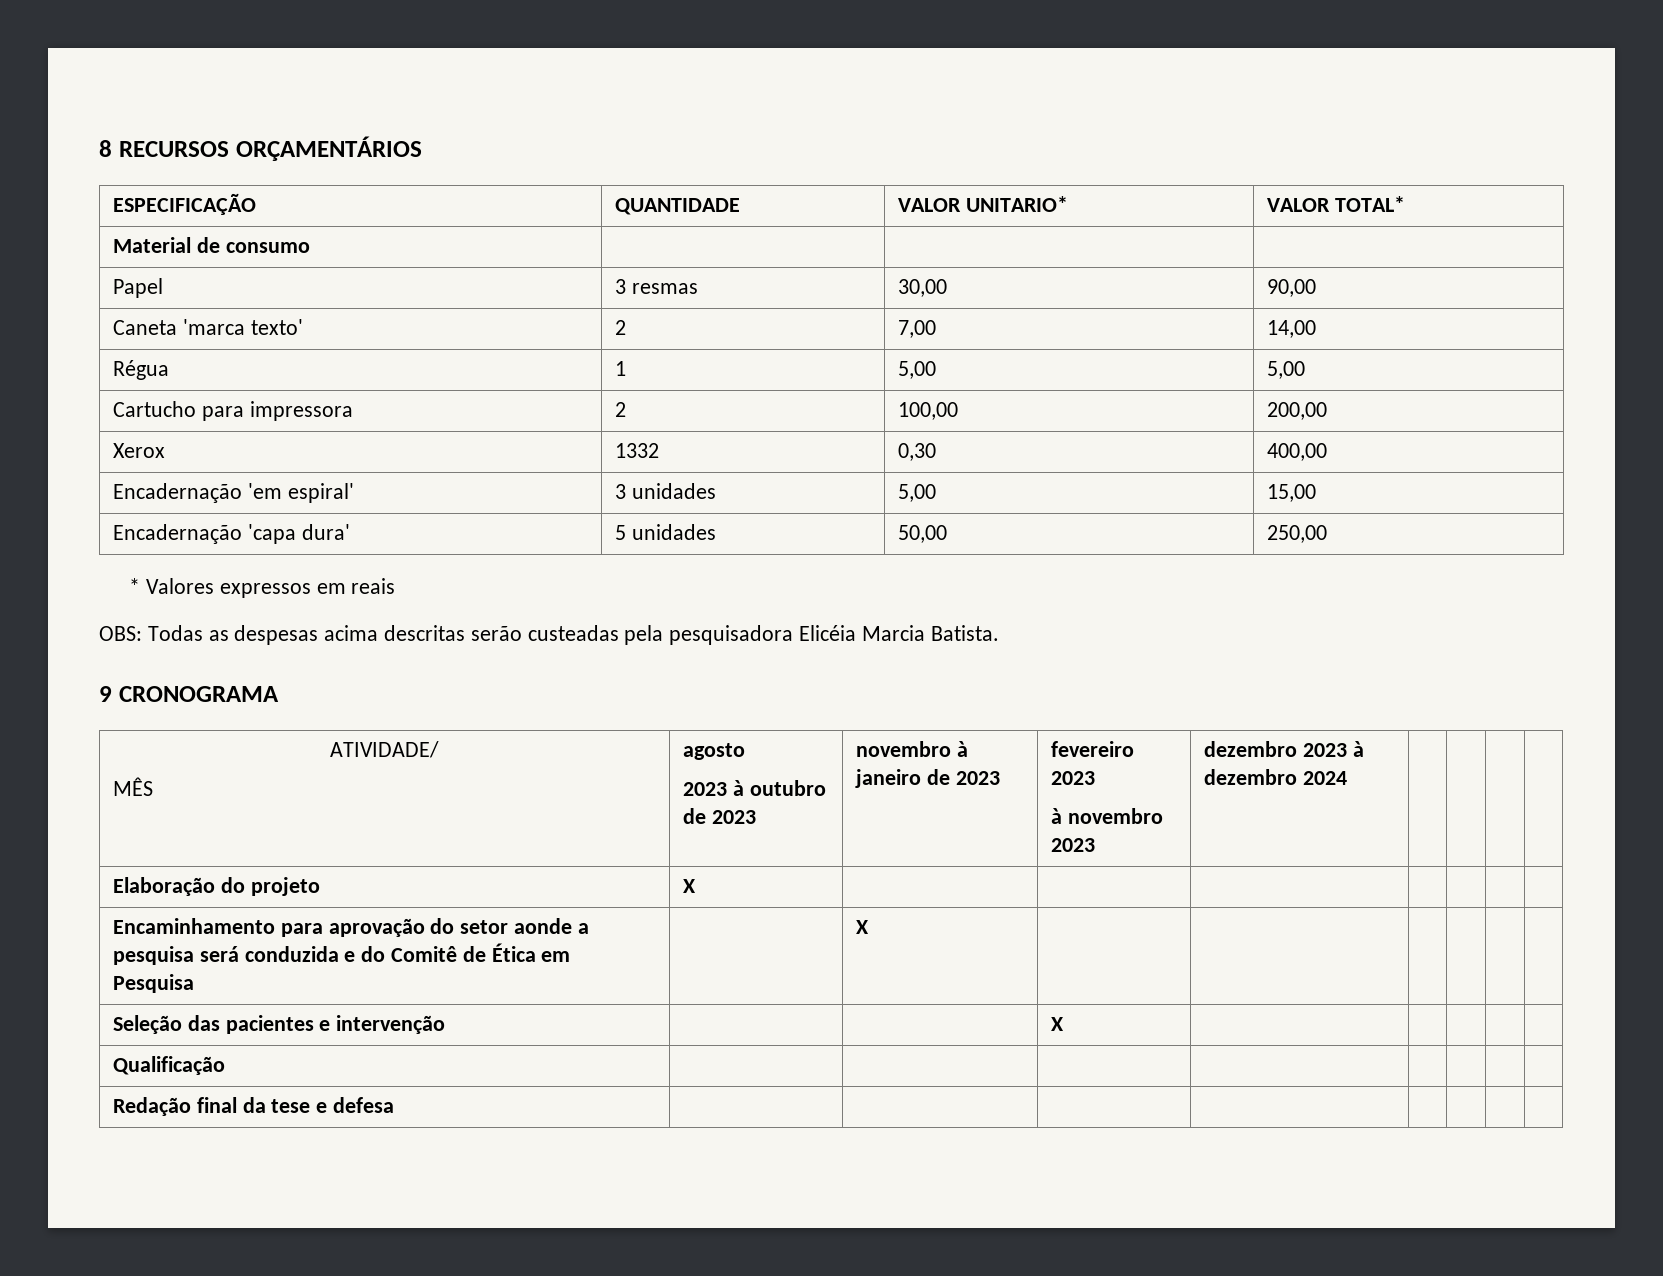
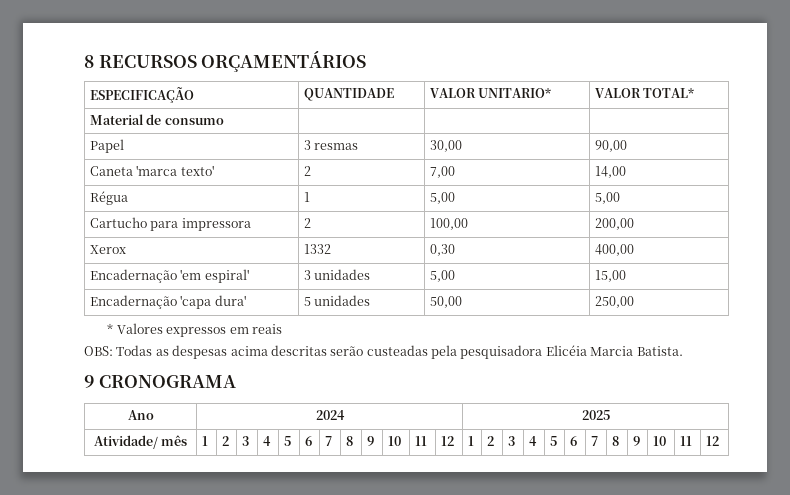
- ATIVIDADE/
- MÊS | agosto
- 2023 à outubro de 2023 | novembro à janeiro de 2023 | fevereiro 2023
- à novembro 2023 | dezembro 2023 à dezembro 2024 | | | |
- Elaboração do projeto | X | | | | | | |
- Encaminhamento para aprovação do setor aonde a pesquisa será conduzida e do Comitê de Ética em Pesquisa | | X | | | | | |
- Seleção das pacientes e intervenção | | | X | | | | |
- Qualificação | | | | | | | |
- Redação final da tese e defesa | | | | | | | |
+ Ano | 2024 | 2025
+ Atividade/ mês | 1 | 2 | 3 | 4 | 5 | 6 | 7 | 8 | 9 | 10 | 11 | 12 | 1 | 2 | 3 | 4 | 5 | 6 | 7 | 8 | 9 | 10 | 11 | 12

